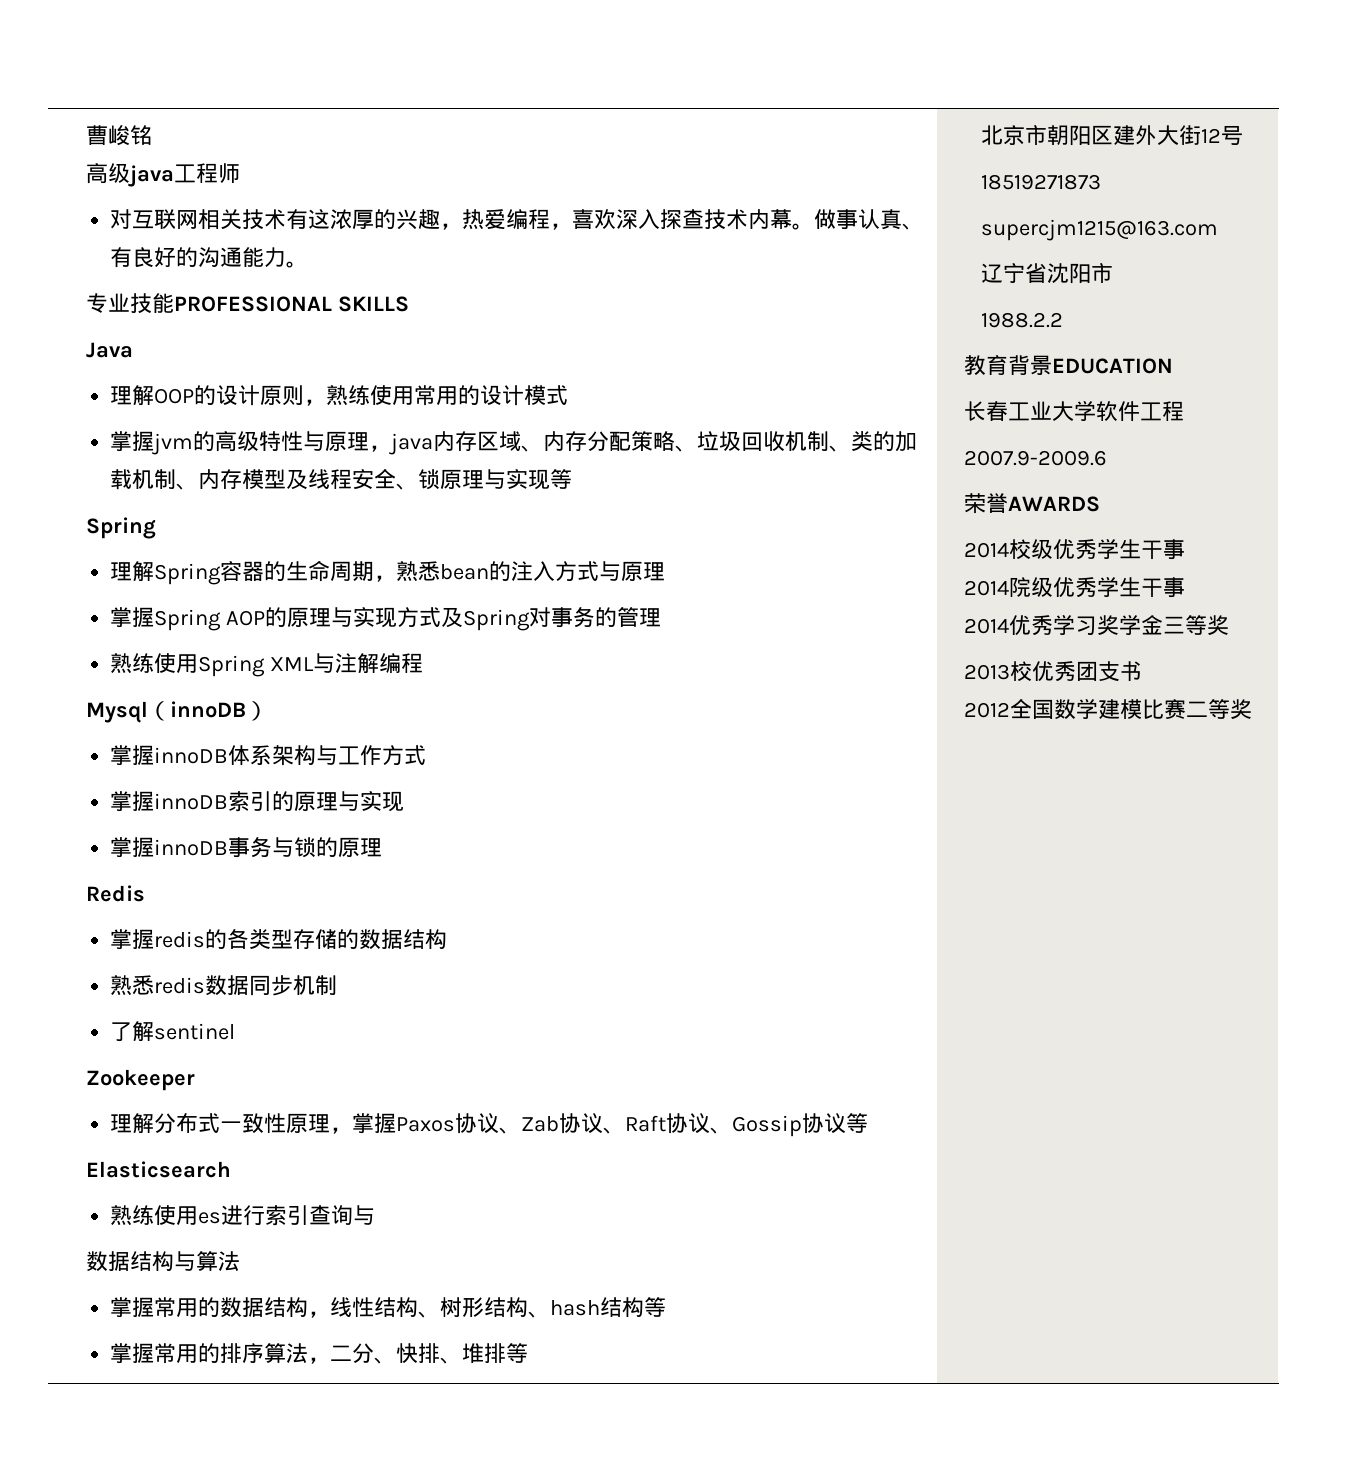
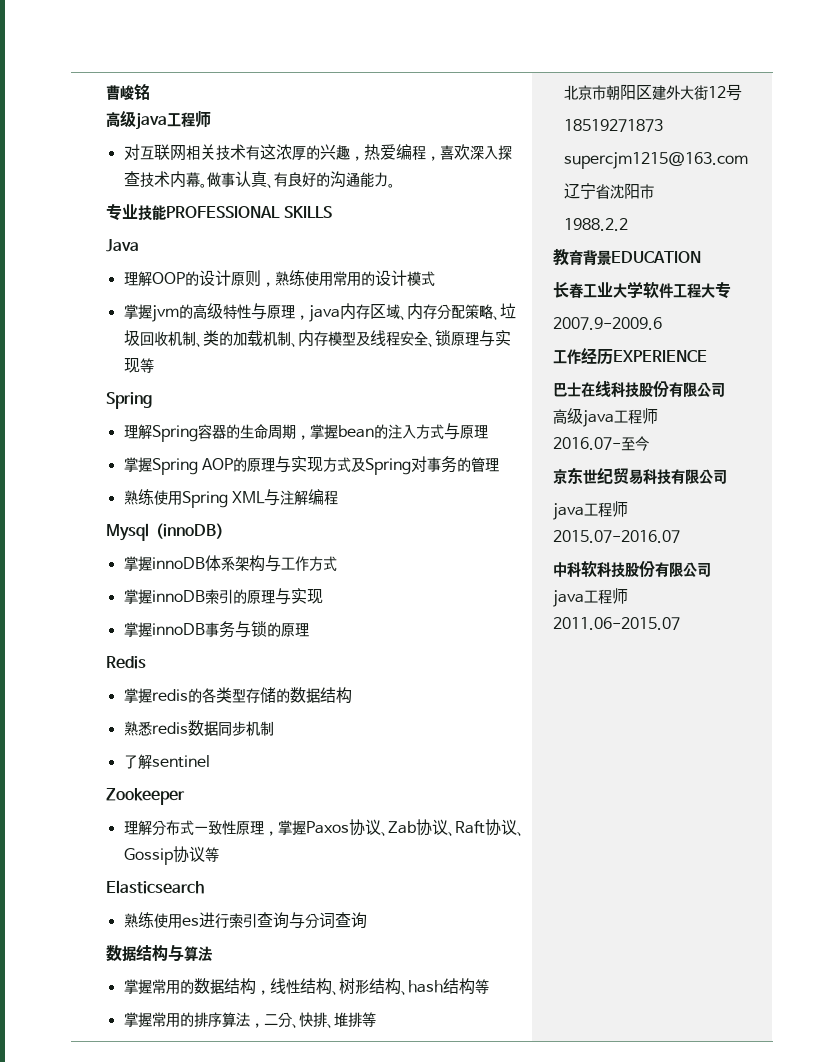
- 理解Spring容器的生命周期，熟悉bean的注入方式与原理
+ 理解Spring容器的生命周期，掌握bean的注入方式与原理
- 熟练使用es进行索引查询与
+ 熟练使用es进行索引查询与分词查询
- 长春工业大学软件工程
+ 长春工业大学软件工程大专
- 荣誉AWARDS
- 2014校级优秀学生干事
- 2014院级优秀学生干事
- 2014优秀学习奖学金三等奖
- 2013校优秀团支书
- 2012全国数学建模比赛二等奖
+ 工作经历EXPERIENCE
+ 巴士在线科技股份有限公司
+ 高级java工程师
+ 2016.07-至今
+ 京东世纪贸易科技有限公司
+ java工程师
+ 2015.07-2016.07
+ 中科软科技股份有限公司
+ java工程师
+ 2011.06-2015.07

